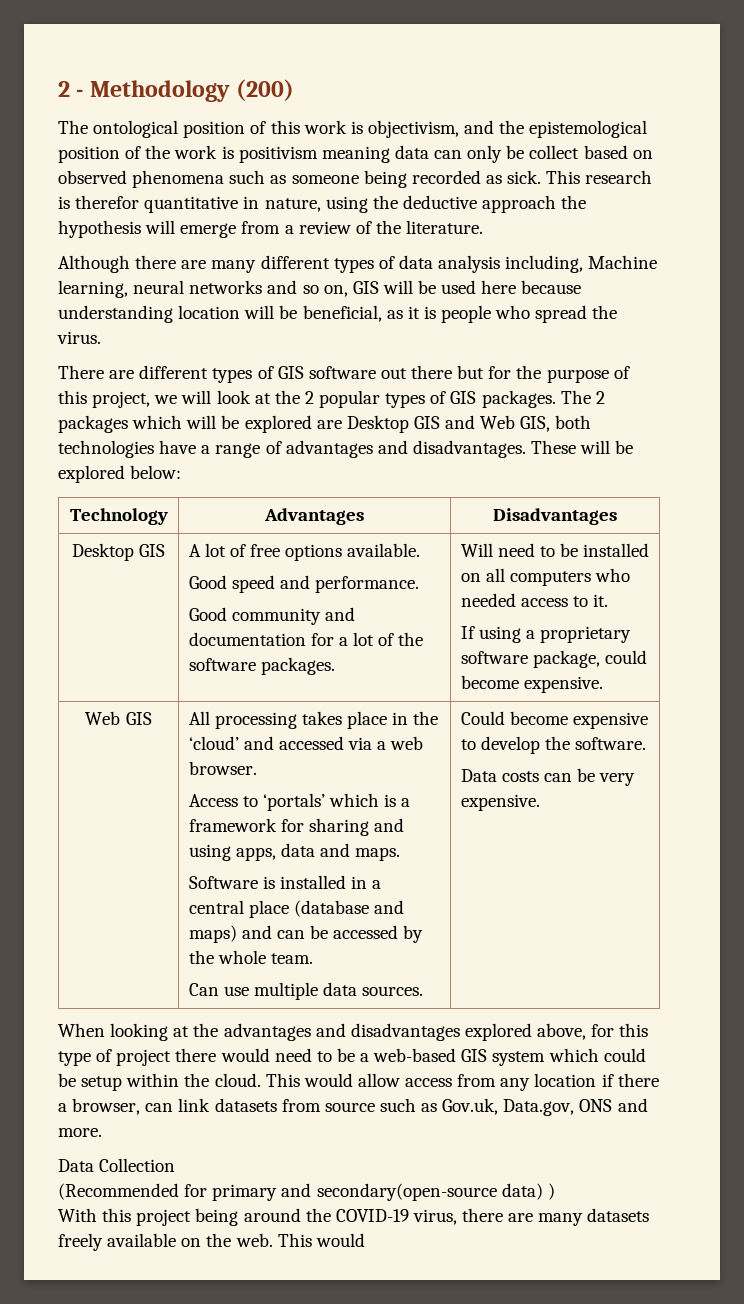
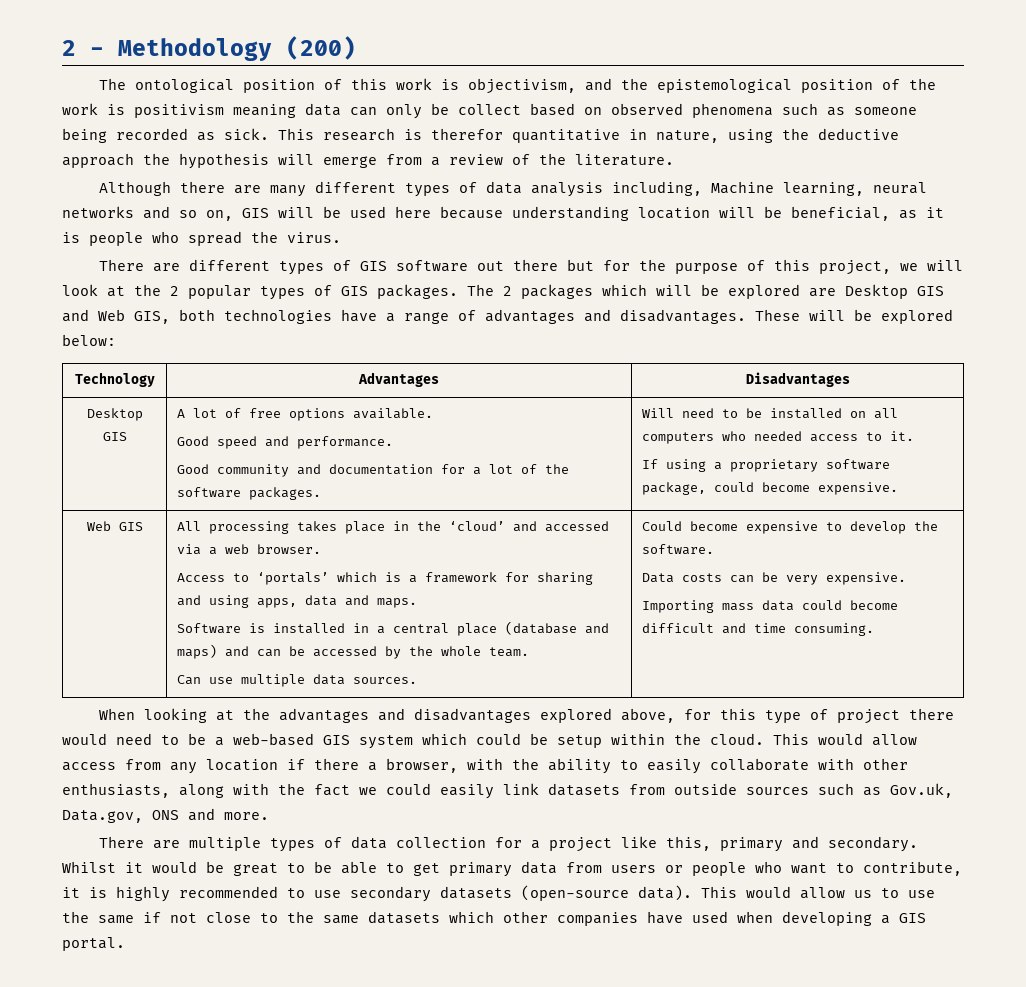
+ Importing mass data could become difficult and time consuming.
- This would allow access from any location if there a browser, can link datasets from source such as Gov.uk, Data.gov, ONS and more.
+ This would allow access from any location if there a browser, with the ability to easily collaborate with other enthusiasts, along with the fact we could easily link datasets from outside sources such as Gov.uk, Data.gov, ONS and more.
- Data Collection
- (Recommended for primary and secondary(open-source data) )
- With this project being around the COVID-19 virus, there are many datasets freely available on the web. This would
+ There are multiple types of data collection for a project like this, primary and secondary. Whilst it would be great to be able to get primary data from users or people who want to contribute, it is highly recommended to use secondary datasets (open-source data). This would allow us to use the same if not close to the same datasets which other companies have used when developing a GIS portal.

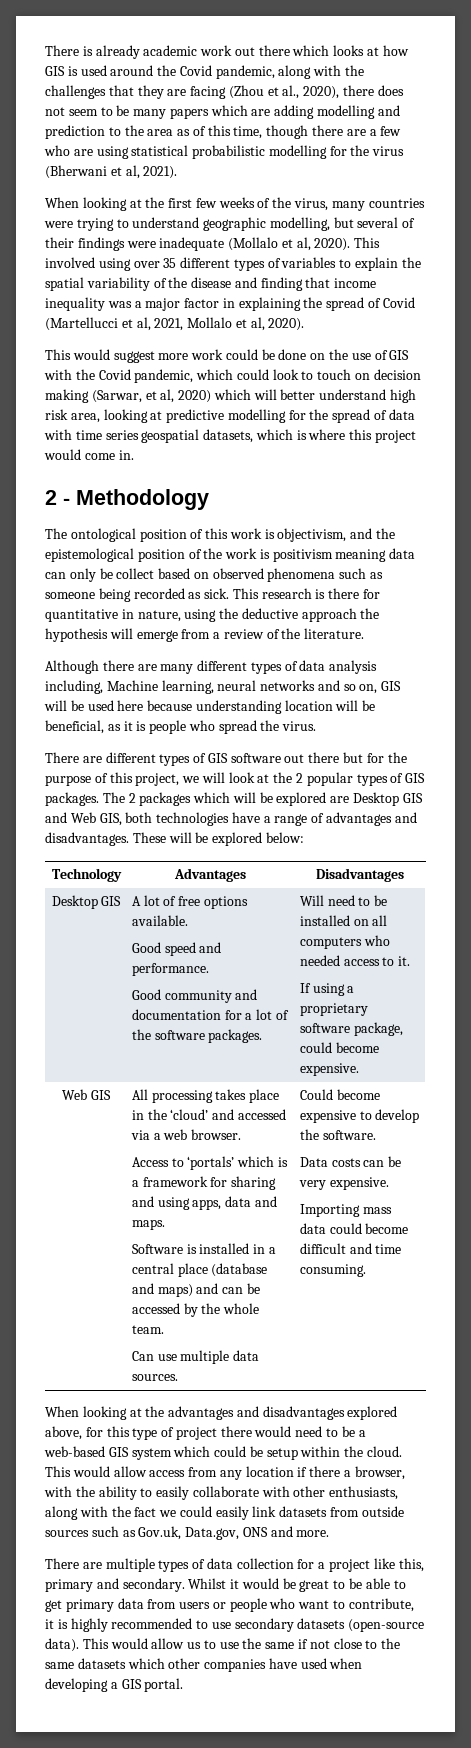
+ There is already academic work out there which looks at how GIS is used around the Covid pandemic, along with the challenges that they are facing (Zhou et al., 2020), there does not seem to be many papers which are adding modelling and prediction to the area as of this time, though there are a few who are using statistical probabilistic modelling for the virus (Bherwani et al, 2021).
+ When looking at the first few weeks of the virus, many countries were trying to understand geographic modelling, but several of their findings were inadequate (Mollalo et al, 2020). This involved using over 35 different types of variables to explain the spatial variability of the disease and finding that income inequality was a major factor in explaining the spread of Covid (Martellucci et al, 2021, Mollalo et al, 2020).
+ This would suggest more work could be done on the use of GIS with the Covid pandemic, which could look to touch on decision making (Sarwar, et al, 2020) which will better understand high risk area, looking at predictive modelling for the spread of data with time series geospatial datasets, which is where this project would come in.
- 2 - Methodology (200)
+ 2 - Methodology
- This research is therefor quantitative in nature, using the deductive approach the hypothesis will emerge from a review of the literature.
+ This research is there for quantitative in nature, using the deductive approach the hypothesis will emerge from a review of the literature.

